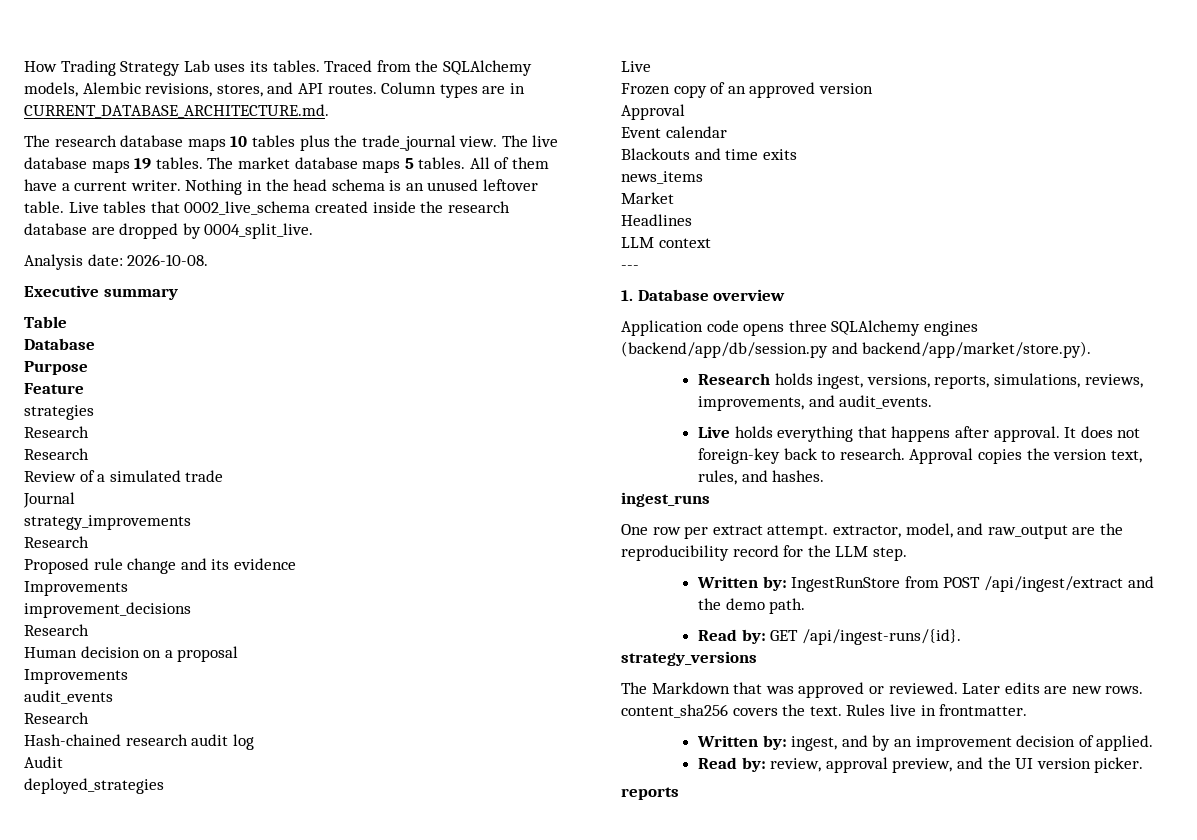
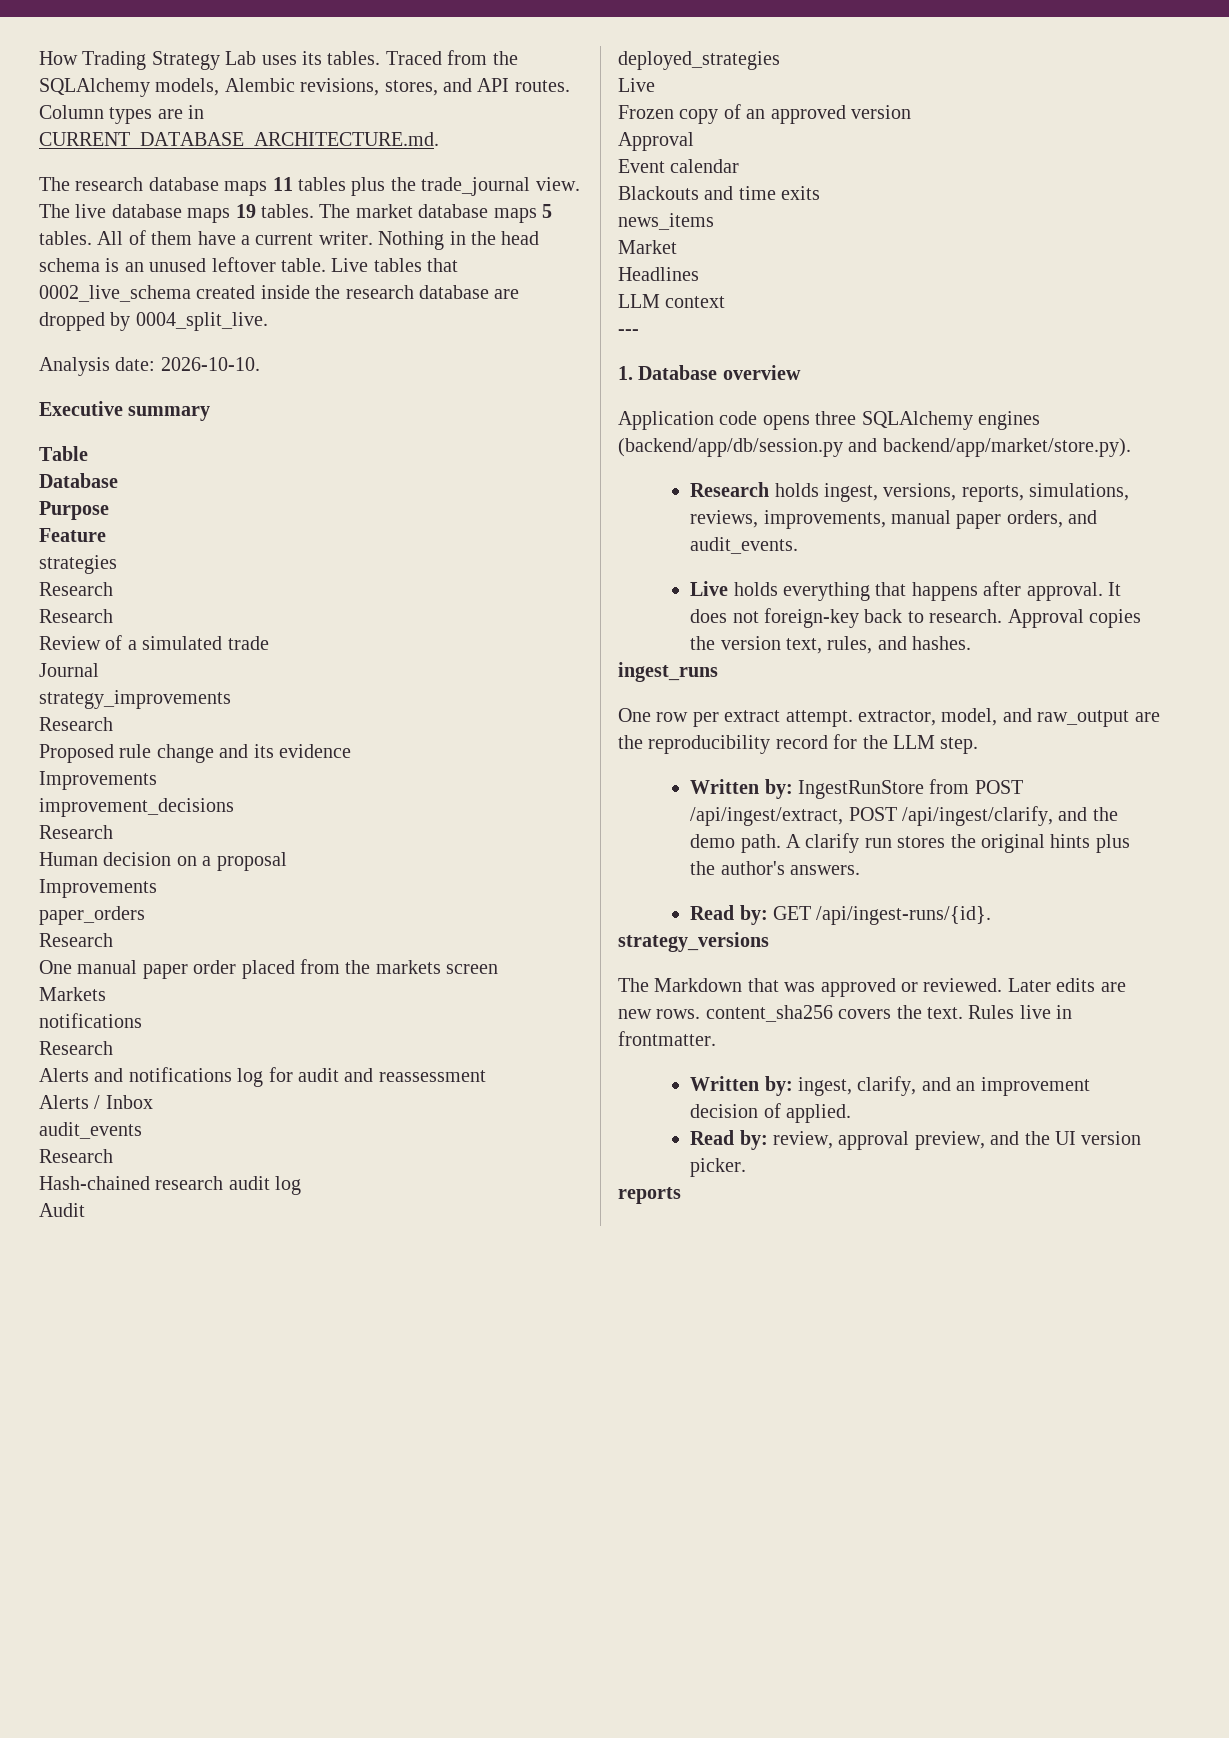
- The research database maps 10 tables plus the trade_journal view.
+ The research database maps 11 tables plus the trade_journal view.
- Analysis date: 2026-10-08.
+ Analysis date: 2026-10-10.
+ paper_orders
+ Research
+ One manual paper order placed from the markets screen
+ Markets
+ notifications
+ Research
+ Alerts and notifications log for audit and reassessment
+ Alerts / Inbox
- Research holds ingest, versions, reports, simulations, reviews, improvements, and audit_events.
+ Research holds ingest, versions, reports, simulations, reviews, improvements, manual paper orders, and audit_events.
- Written by: IngestRunStore from POST /api/ingest/extract and the demo path.
+ Written by: IngestRunStore from POST /api/ingest/extract, POST /api/ingest/clarify, and the demo path. A clarify run stores the original hints plus the author's answers.
- Written by: ingest, and by an improvement decision of applied.
+ Written by: ingest, clarify, and an improvement decision of applied.

